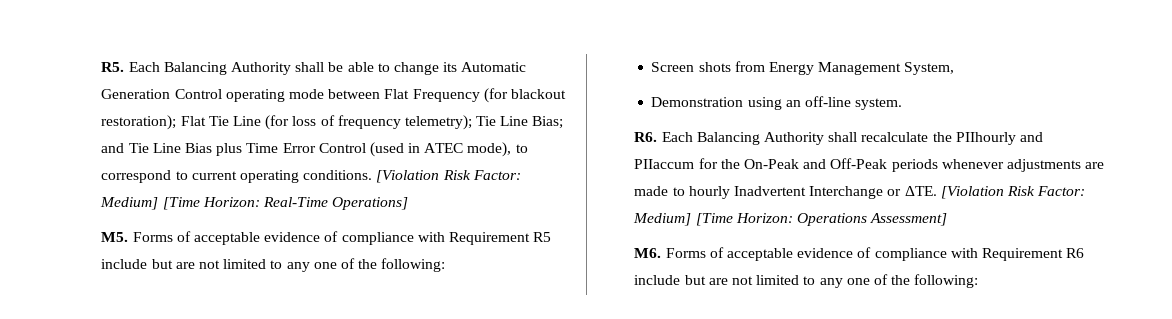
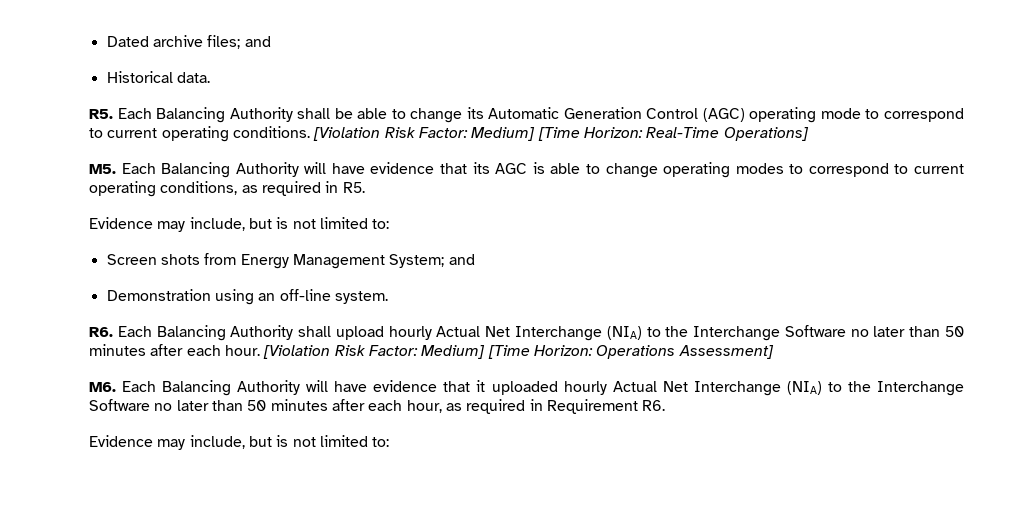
+ Dated archive files; and
+ Historical data.
- R5. Each Balancing Authority shall be able to change its Automatic Generation Control operating mode between Flat Frequency (for blackout restoration); Flat Tie Line (for loss of frequency telemetry); Tie Line Bias; and Tie Line Bias plus Time Error Control (used in ATEC mode), to correspond to current operating conditions.
+ R5. Each Balancing Authority shall be able to change its Automatic Generation Control (AGC) operating mode to correspond to current operating conditions.
- M5. Forms of acceptable evidence of compliance with Requirement R5 include but are not limited to any one of the following:
+ M5. Each Balancing Authority will have evidence that its AGC is able to change operating modes to correspond to current operating conditions, as required in R5.
+ Evidence may include, but is not limited to:
- Screen shots from Energy Management System,
+ Screen shots from Energy Management System; and
- R6. Each Balancing Authority shall recalculate the PIIhourly and PIIaccum for the On-Peak and Off-Peak periods whenever adjustments are made to hourly Inadvertent Interchange or ΔTE. [Violation Risk Factor: Medium] [Time Horizon: Operations Assessment]
+ R6. Each Balancing Authority shall upload hourly Actual Net Interchange (NIA) to the Interchange Software no later than 50 minutes after each hour. [Violation Risk Factor: Medium] [Time Horizon: Operations Assessment]
- M6. Forms of acceptable evidence of compliance with Requirement R6 include but are not limited to any one of the following:
+ M6. Each Balancing Authority will have evidence that it uploaded hourly Actual Net Interchange (NIA) to the Interchange Software no later than 50 minutes after each hour, as required in Requirement R6.
+ Evidence may include, but is not limited to:

